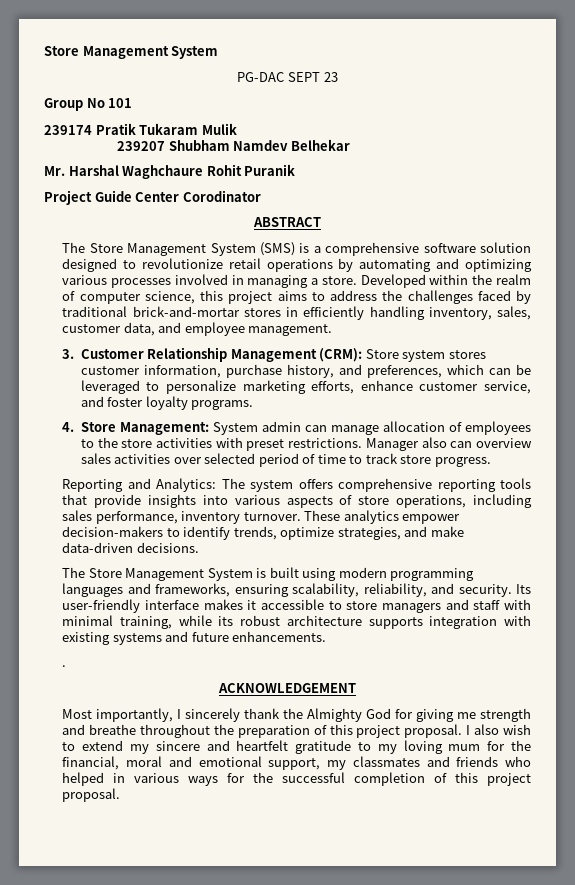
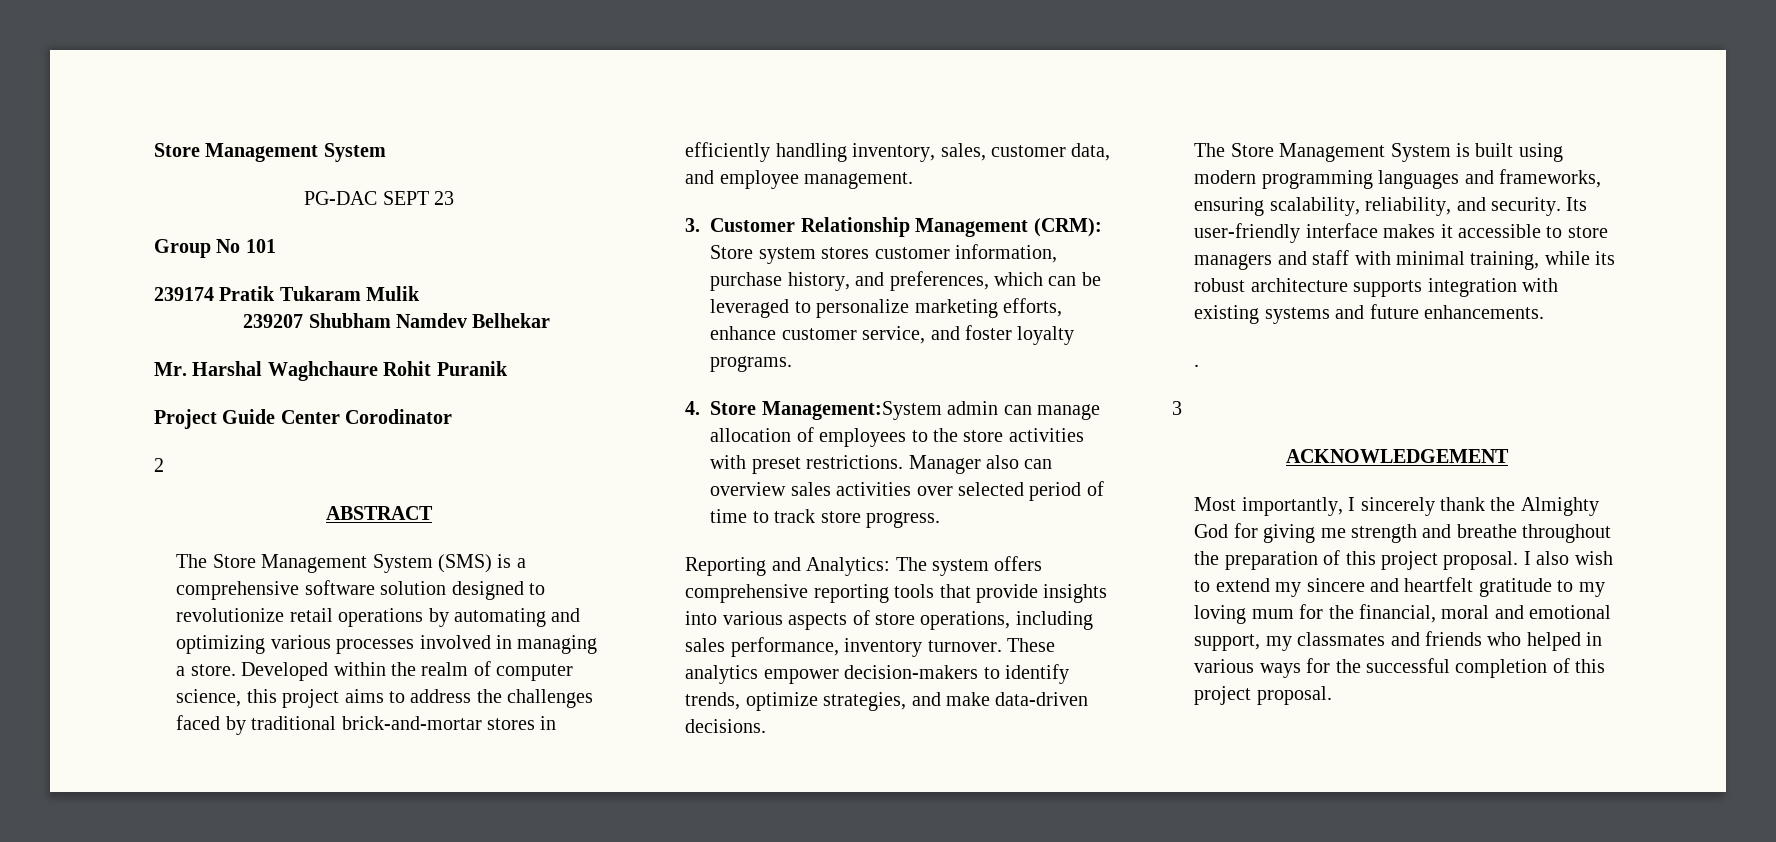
+ 2
- 4. Store Management: System admin can manage allocation of employees to the store activities with preset restrictions.
+ 4. Store Management:System admin can manage allocation of employees to the store activities with preset restrictions.
+ 3

